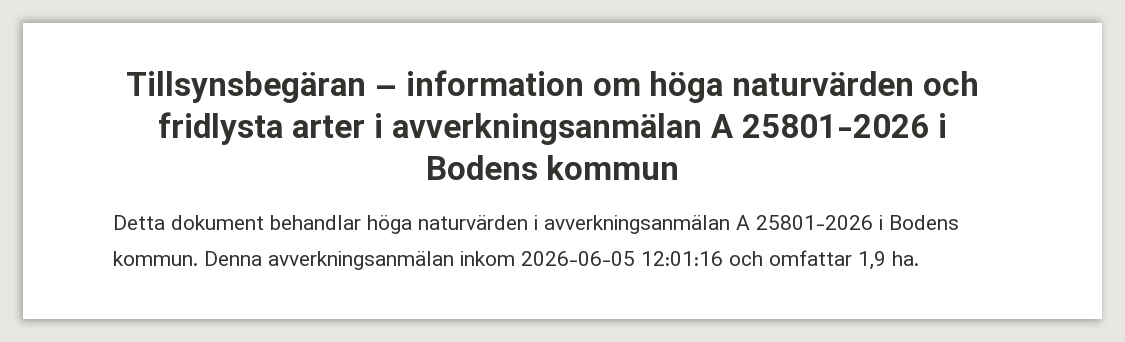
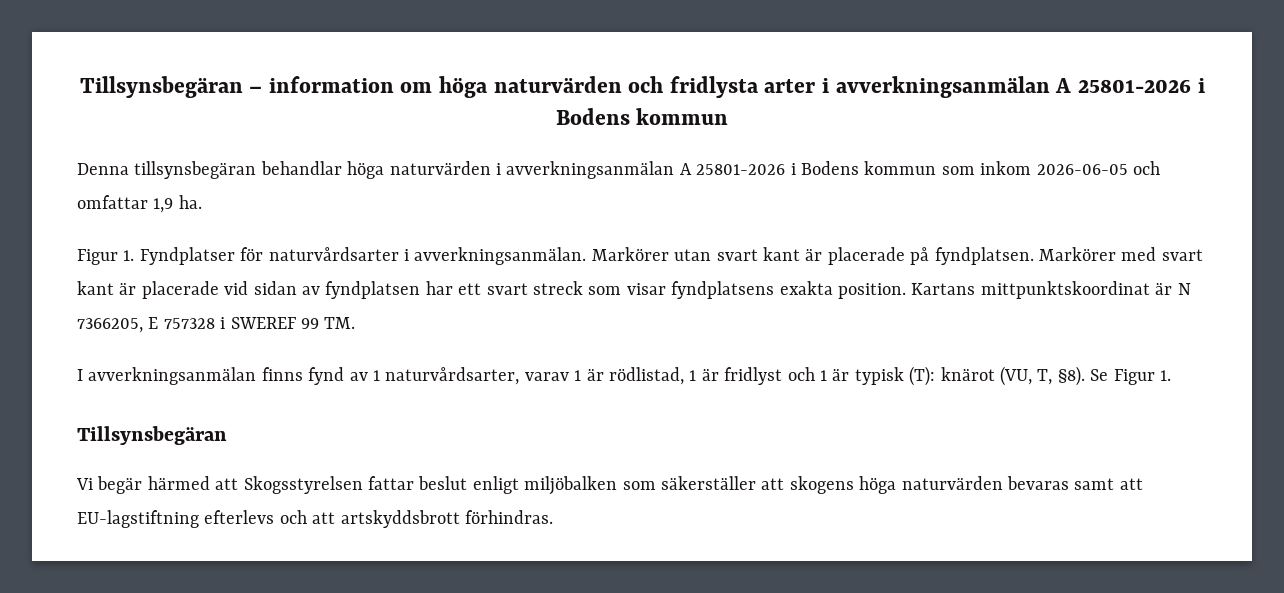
- Detta dokument behandlar höga naturvärden i avverkningsanmälan A 25801-2026 i Bodens kommun. Denna avverkningsanmälan inkom 2026-06-05 12:01:16 och omfattar 1,9 ha.
+ Denna tillsynsbegäran behandlar höga naturvärden i avverkningsanmälan A 25801-2026 i Bodens kommun som inkom 2026-06-05 och omfattar 1,9 ha.
+ Figur 1. Fyndplatser för naturvårdsarter i avverkningsanmälan. Markörer utan svart kant är placerade på fyndplatsen. Markörer med svart kant är placerade vid sidan av fyndplatsen har ett svart streck som visar fyndplatsens exakta position. Kartans mittpunktskoordinat är N 7366205, E 757328 i SWEREF 99 TM.
+ I avverkningsanmälan finns fynd av 1 naturvårdsarter, varav 1 är rödlistad, 1 är fridlyst och 1 är typisk (T): knärot (VU, T, §8). Se Figur 1.
+ Tillsynsbegäran
+ Vi begär härmed att Skogsstyrelsen fattar beslut enligt miljöbalken som säkerställer att skogens höga naturvärden bevaras samt att EU-lagstiftning efterlevs och att artskyddsbrott förhindras.

